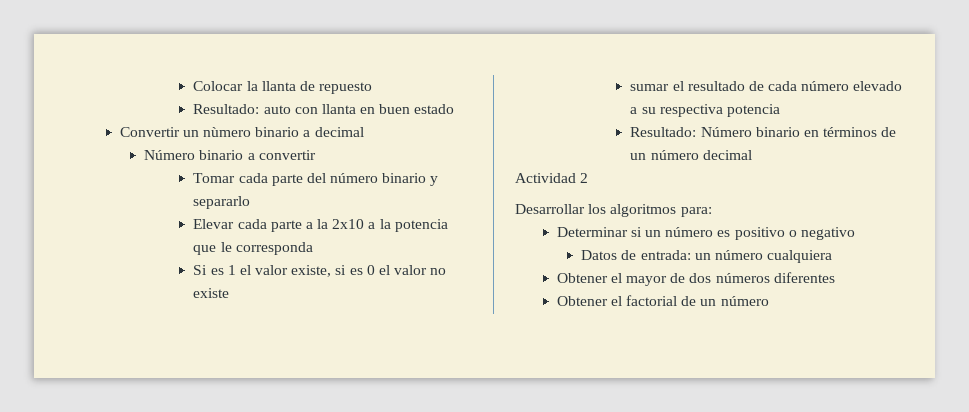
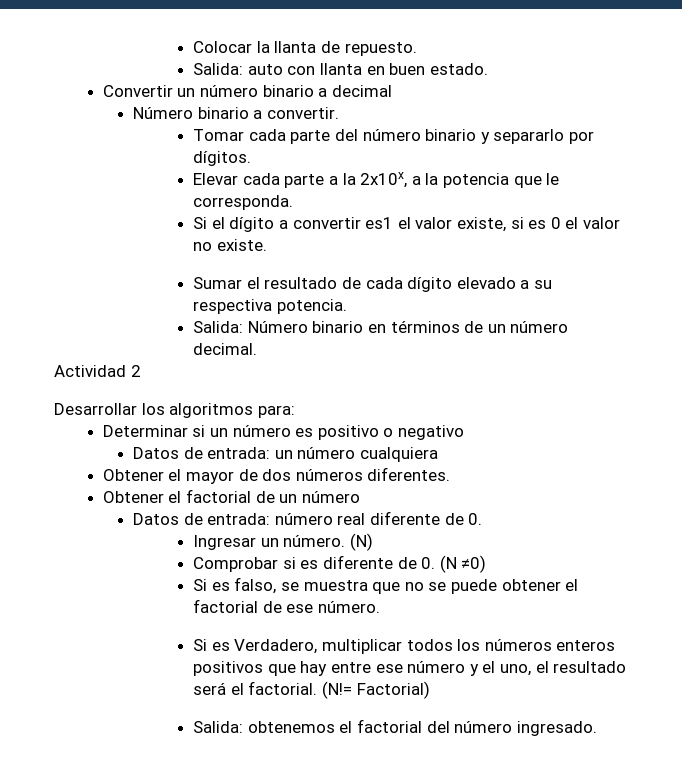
- Colocar la llanta de repuesto
- Resultado: auto con llanta en buen estado
+ Colocar la llanta de repuesto.
+ Salida: auto con llanta en buen estado.
- Convertir un nùmero binario a decimal
+ Convertir un número binario a decimal
- Número binario a convertir
+ Número binario a convertir.
- Tomar cada parte del número binario y separarlo
+ Tomar cada parte del número binario y separarlo por dígitos.
- Elevar cada parte a la 2x10 a la potencia que le corresponda
- Si es 1 el valor existe, si es 0 el valor no existe
- sumar el resultado de cada número elevado a su respectiva potencia
- Resultado: Número binario en términos de un número decimal
+ Elevar cada parte a la 2x10x, a la potencia que le corresponda.
+ Si el dígito a convertir es1 el valor existe, si es 0 el valor no existe.
+ Sumar el resultado de cada dígito elevado a su respectiva potencia.
+ Salida: Número binario en términos de un número decimal.
- Obtener el mayor de dos números diferentes
+ Obtener el mayor de dos números diferentes.
+ Datos de entrada: número real diferente de 0.
+ Ingresar un número. (N)
+ Comprobar si es diferente de 0. (N ≠0)
+ Si es falso, se muestra que no se puede obtener el factorial de ese número.
+ Si es Verdadero, multiplicar todos los números enteros positivos que hay entre ese número y el uno, el resultado será el factorial. (N!= Factorial)
+ Salida: obtenemos el factorial del número ingresado.

